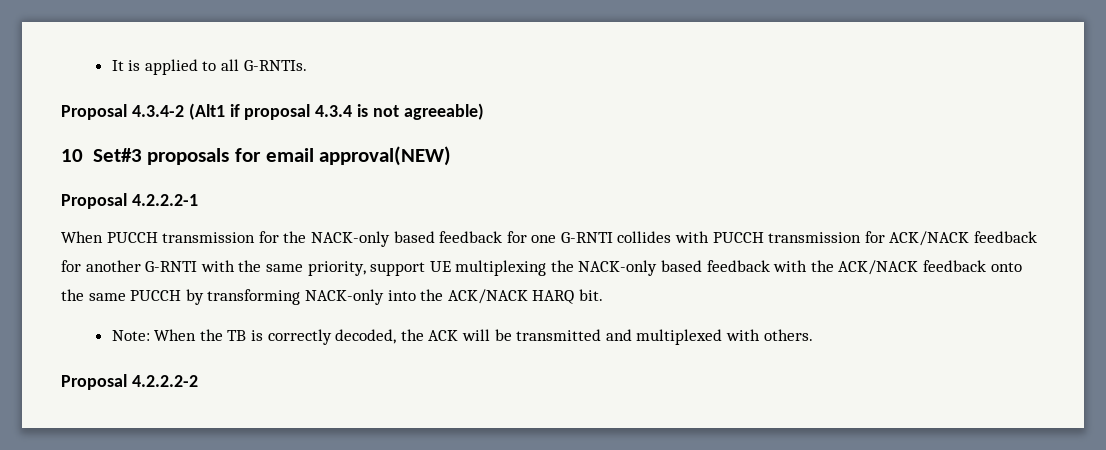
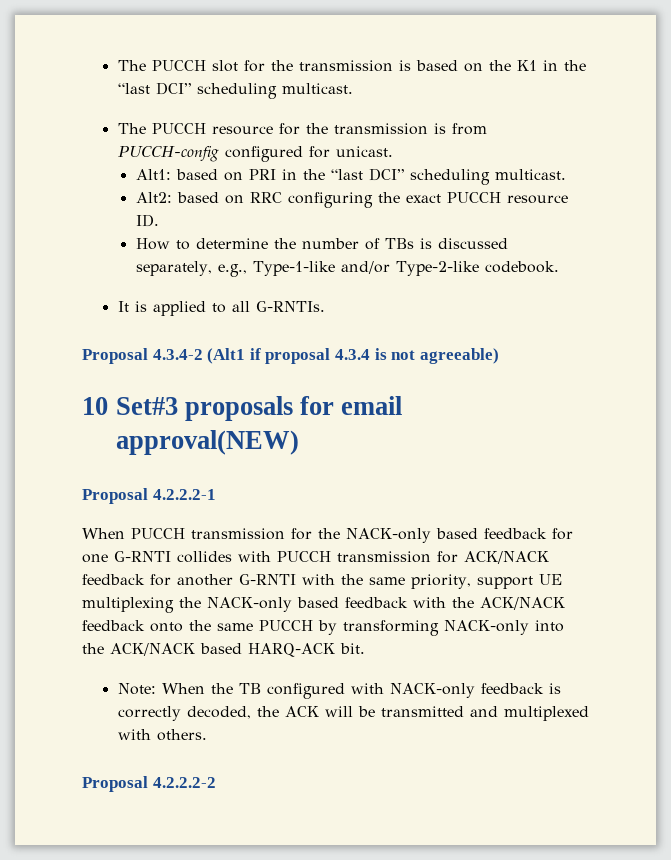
+ The PUCCH slot for the transmission is based on the K1 in the “last DCI” scheduling multicast.
+ The PUCCH resource for the transmission is from PUCCH-config configured for unicast.
+ Alt1: based on PRI in the “last DCI” scheduling multicast.
+ Alt2: based on RRC configuring the exact PUCCH resource ID.
+ How to determine the number of TBs is discussed separately, e.g., Type-1-like and/or Type-2-like codebook.
- When PUCCH transmission for the NACK-only based feedback for one G-RNTI collides with PUCCH transmission for ACK/NACK feedback for another G-RNTI with the same priority, support UE multiplexing the NACK-only based feedback with the ACK/NACK feedback onto the same PUCCH by transforming NACK-only into the ACK/NACK HARQ bit.
+ When PUCCH transmission for the NACK-only based feedback for one G-RNTI collides with PUCCH transmission for ACK/NACK feedback for another G-RNTI with the same priority, support UE multiplexing the NACK-only based feedback with the ACK/NACK feedback onto the same PUCCH by transforming NACK-only into the ACK/NACK based HARQ-ACK bit.
- Note: When the TB is correctly decoded, the ACK will be transmitted and multiplexed with others.
+ Note: When the TB configured with NACK-only feedback is correctly decoded, the ACK will be transmitted and multiplexed with others.

